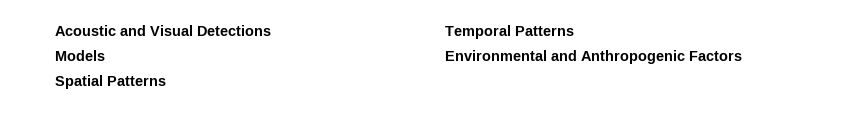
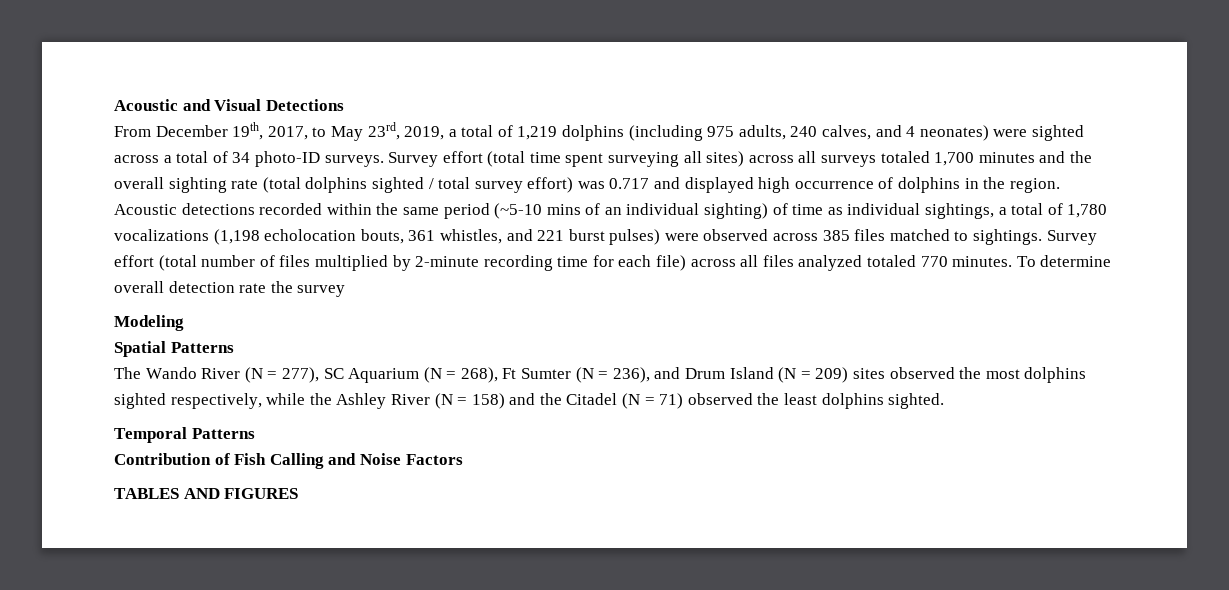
- Models
+ From December 19th, 2017, to May 23rd, 2019, a total of 1,219 dolphins (including 975 adults, 240 calves, and 4 neonates) were sighted across a total of 34 photo-ID surveys. Survey effort (total time spent surveying all sites) across all surveys totaled 1,700 minutes and the overall sighting rate (total dolphins sighted / total survey effort) was 0.717 and displayed high occurrence of dolphins in the region. Acoustic detections recorded within the same period (~5-10 mins of an individual sighting) of time as individual sightings, a total of 1,780 vocalizations (1,198 echolocation bouts, 361 whistles, and 221 burst pulses) were observed across 385 files matched to sightings. Survey effort (total number of files multiplied by 2-minute recording time for each file) across all files analyzed totaled 770 minutes. To determine overall detection rate the survey
+ Modeling
  Spatial Patterns
+ The Wando River (N = 277), SC Aquarium (N = 268), Ft Sumter (N = 236), and Drum Island (N = 209) sites observed the most dolphins sighted respectively, while the Ashley River (N = 158) and the Citadel (N = 71) observed the least dolphins sighted.
  Temporal Patterns
- Environmental and Anthropogenic Factors
+ Contribution of Fish Calling and Noise Factors
+ TABLES AND FIGURES

